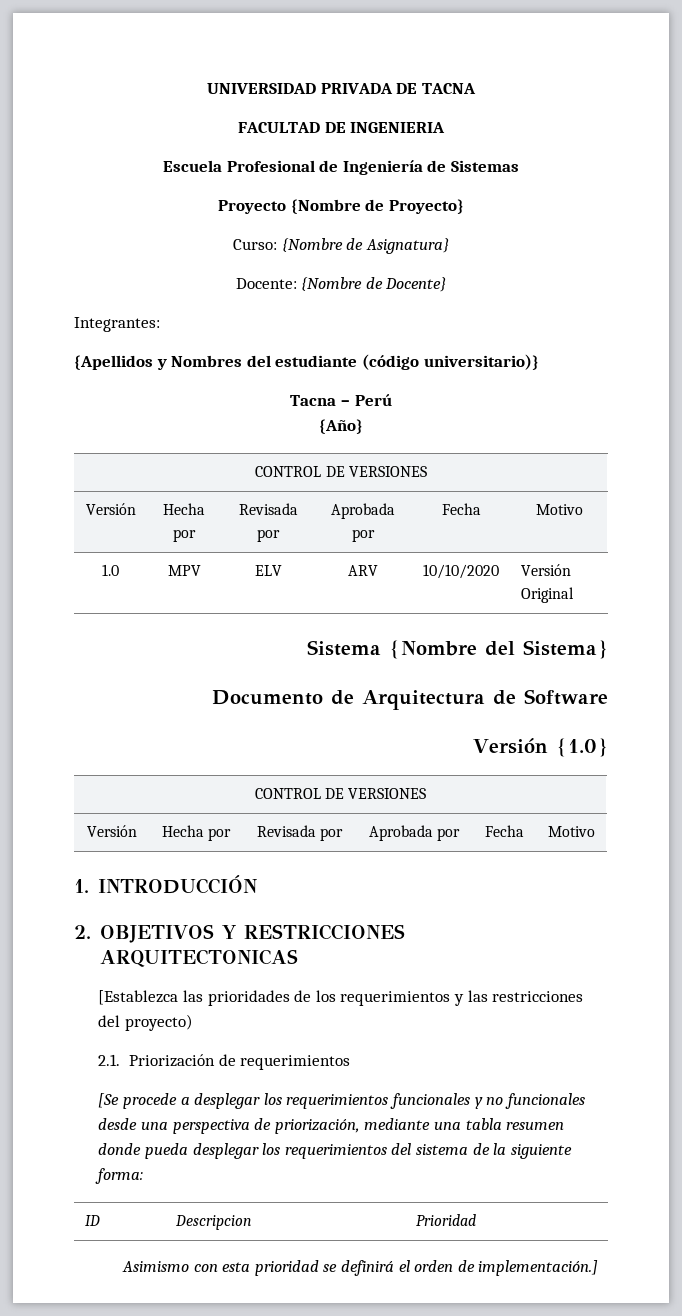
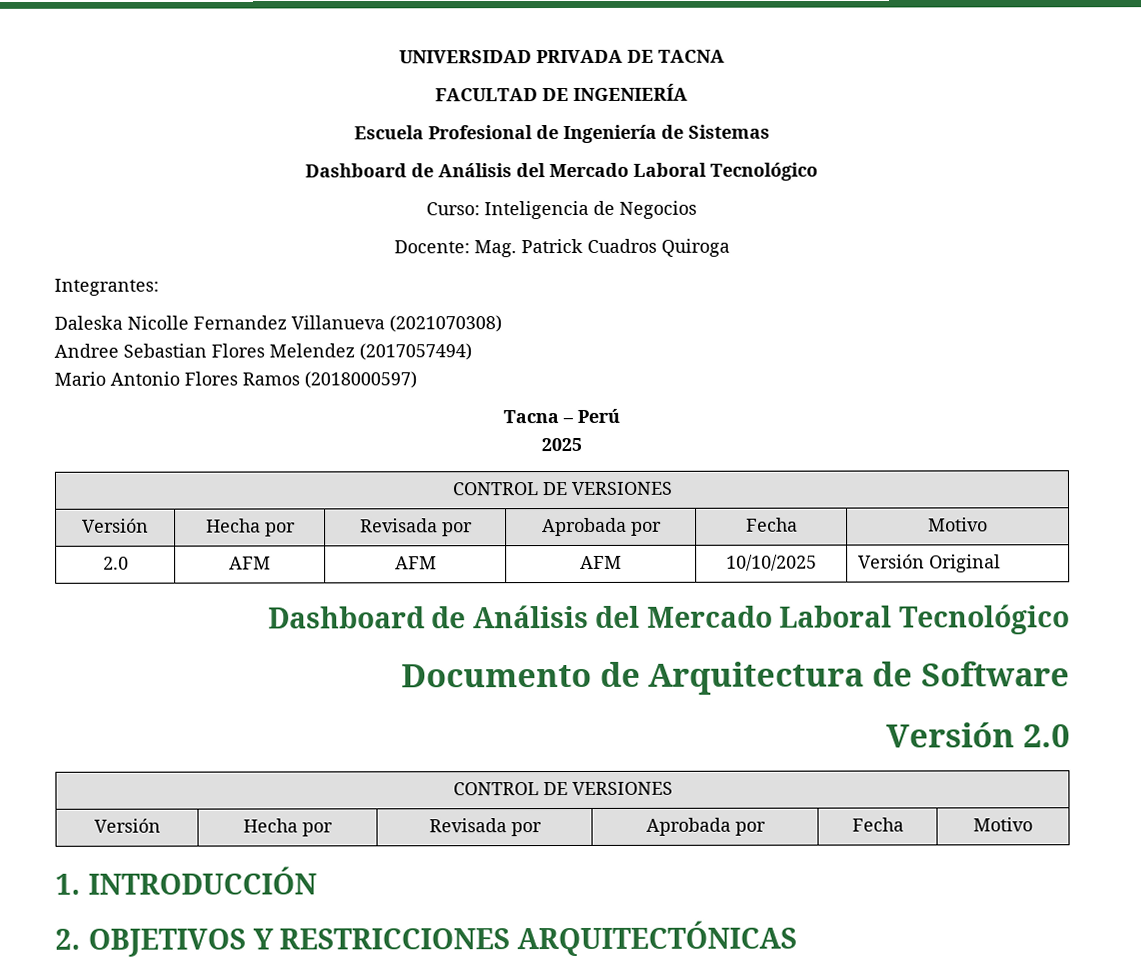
- FACULTAD DE INGENIERIA
+ FACULTAD DE INGENIERÍA
  Escuela Profesional de Ingeniería de Sistemas
- Proyecto {Nombre de Proyecto}
- Curso: {Nombre de Asignatura}
- Docente: {Nombre de Docente}
+ Dashboard de Análisis del Mercado Laboral Tecnológico
+ Curso: Inteligencia de Negocios
+ Docente: Mag. Patrick Cuadros Quiroga
  Integrantes:
- {Apellidos y Nombres del estudiante (código universitario)}
+ Daleska Nicolle Fernandez Villanueva (2021070308)
+ Andree Sebastian Flores Melendez (2017057494)
+ Mario Antonio Flores Ramos (2018000597)
- {Año}
+ 2025
- 1.0 | MPV | ELV | ARV | 10/10/2020 | Versión Original
- Sistema {Nombre del Sistema}
+ 2.0 | AFM | AFM | AFM | 10/10/2025 | Versión Original
+ Dashboard de Análisis del Mercado Laboral Tecnológico
- Versión {1.0}
+ Versión 2.0
- 2. OBJETIVOS Y RESTRICCIONES ARQUITECTONICAS
- [Establezca las prioridades de los requerimientos y las restricciones del proyecto)
- 2.1. Priorización de requerimientos
- [Se procede a desplegar los requerimientos funcionales y no funcionales desde una perspectiva de priorización, mediante una tabla resumen donde pueda desplegar los requerimientos del sistema de la siguiente forma:
- ID | Descripcion | Prioridad
- Asimismo con esta prioridad se definirá el orden de implementación.]
+ 2. OBJETIVOS Y RESTRICCIONES ARQUITECTÓNICAS

